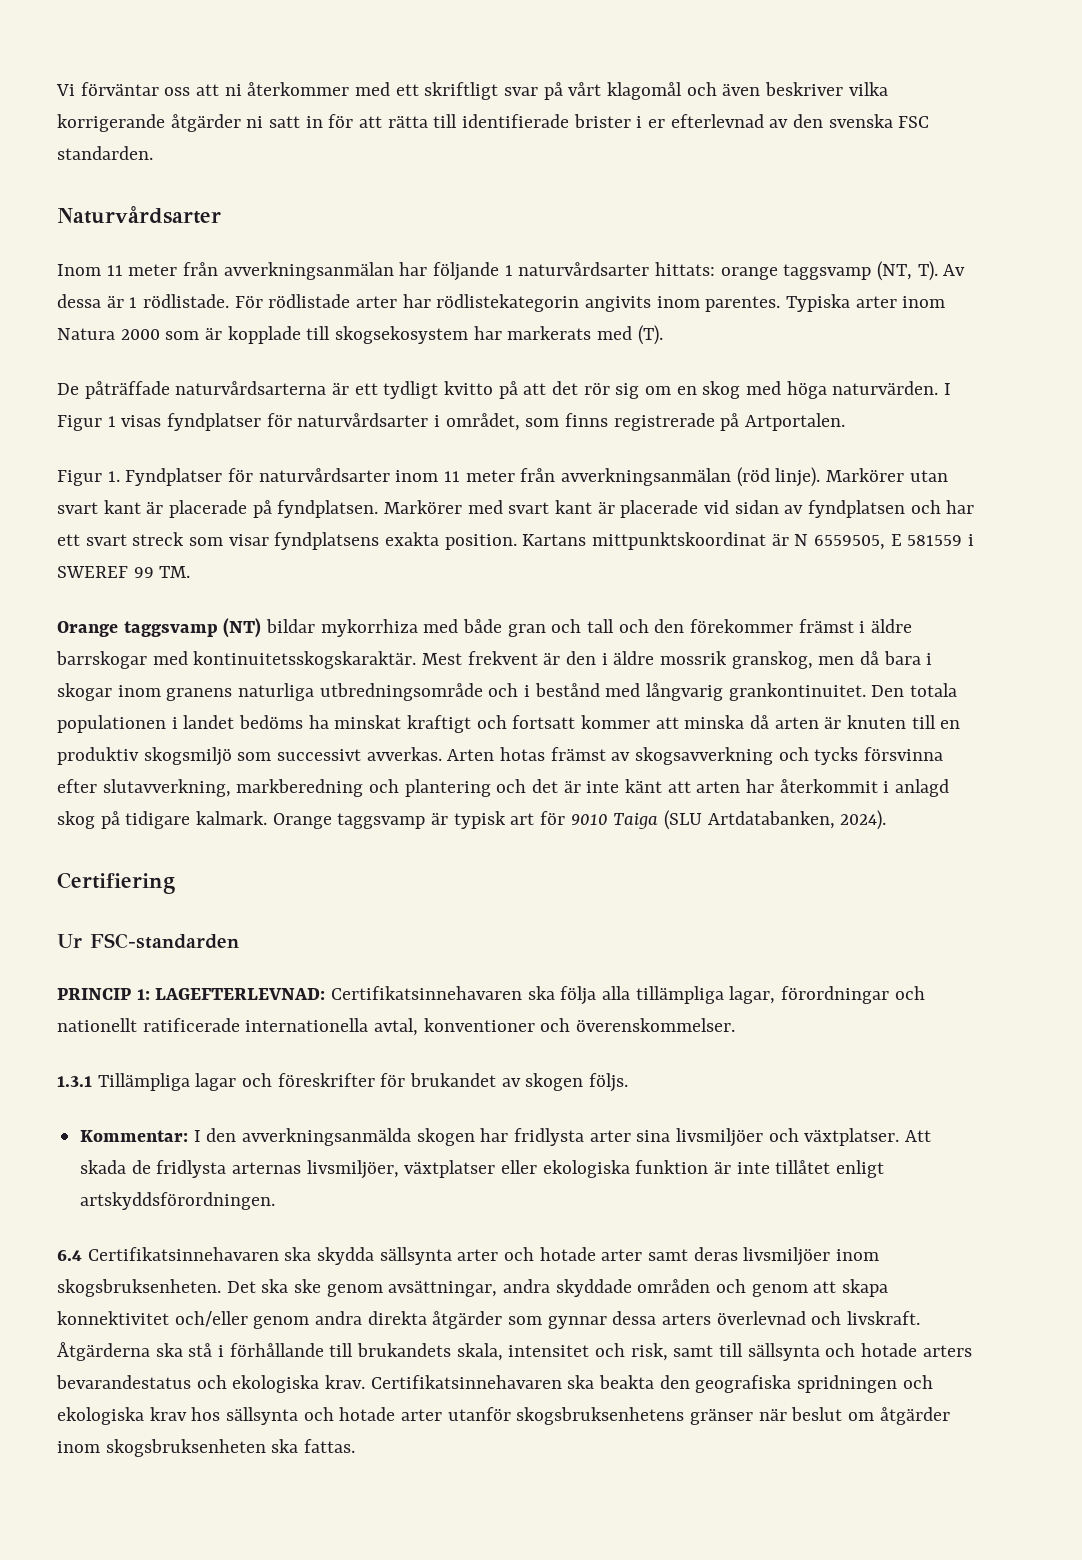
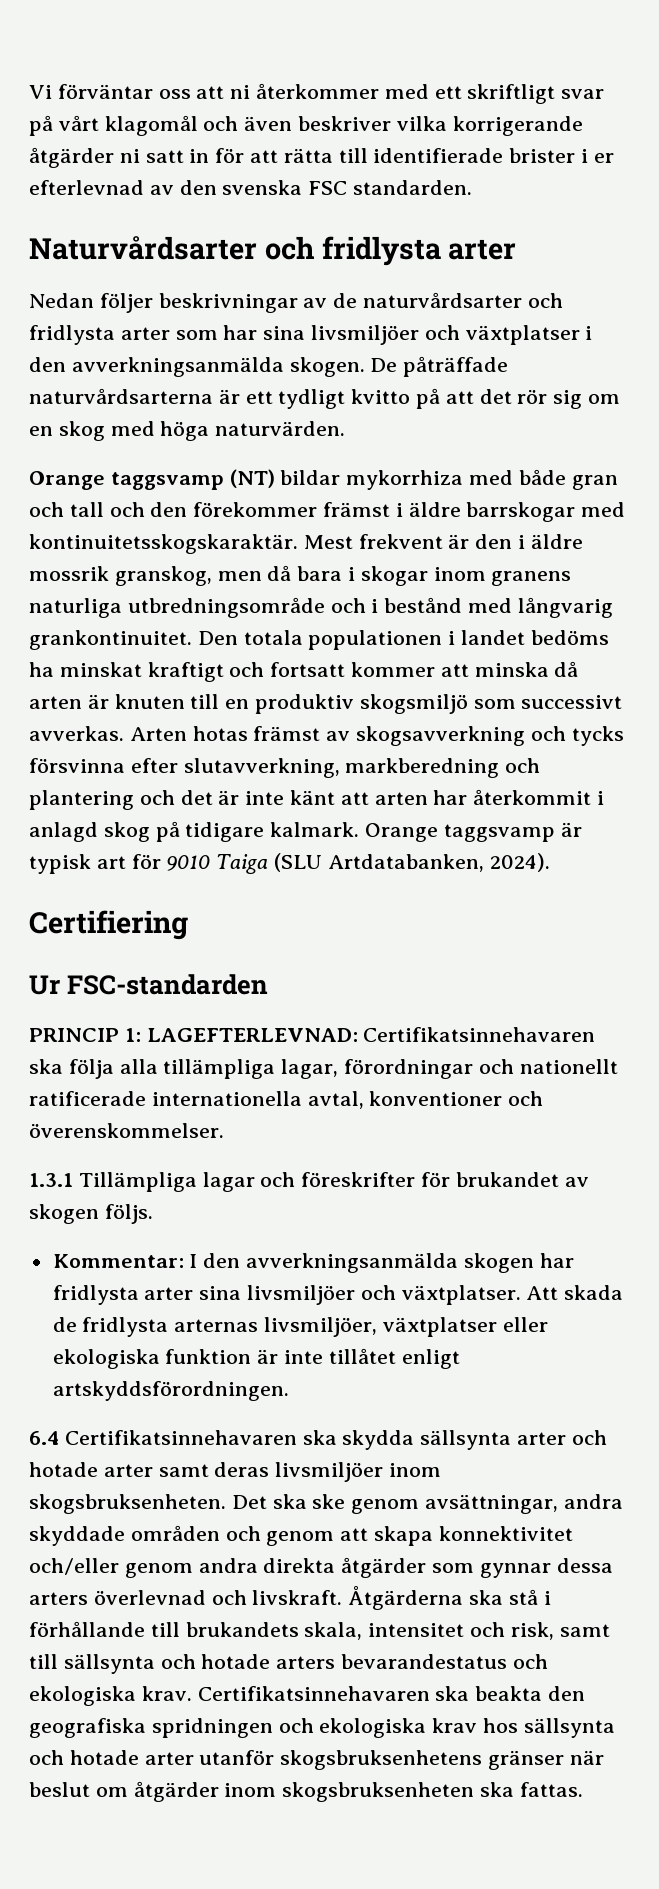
- Naturvårdsarter
- Inom 11 meter från avverkningsanmälan har följande 1 naturvårdsarter hittats: orange taggsvamp (NT, T). Av dessa är 1 rödlistade. För rödlistade arter har rödlistekategorin angivits inom parentes. Typiska arter inom Natura 2000 som är kopplade till skogsekosystem har markerats med (T).
- De påträffade naturvårdsarterna är ett tydligt kvitto på att det rör sig om en skog med höga naturvärden. I Figur 1 visas fyndplatser för naturvårdsarter i området, som finns registrerade på Artportalen.
- Figur 1. Fyndplatser för naturvårdsarter inom 11 meter från avverkningsanmälan (röd linje). Markörer utan svart kant är placerade på fyndplatsen. Markörer med svart kant är placerade vid sidan av fyndplatsen och har ett svart streck som visar fyndplatsens exakta position. Kartans mittpunktskoordinat är N 6559505, E 581559 i SWEREF 99 TM.
+ Naturvårdsarter och fridlysta arter
+ Nedan följer beskrivningar av de naturvårdsarter och fridlysta arter som har sina livsmiljöer och växtplatser i den avverkningsanmälda skogen. De påträffade naturvårdsarterna är ett tydligt kvitto på att det rör sig om en skog med höga naturvärden.

